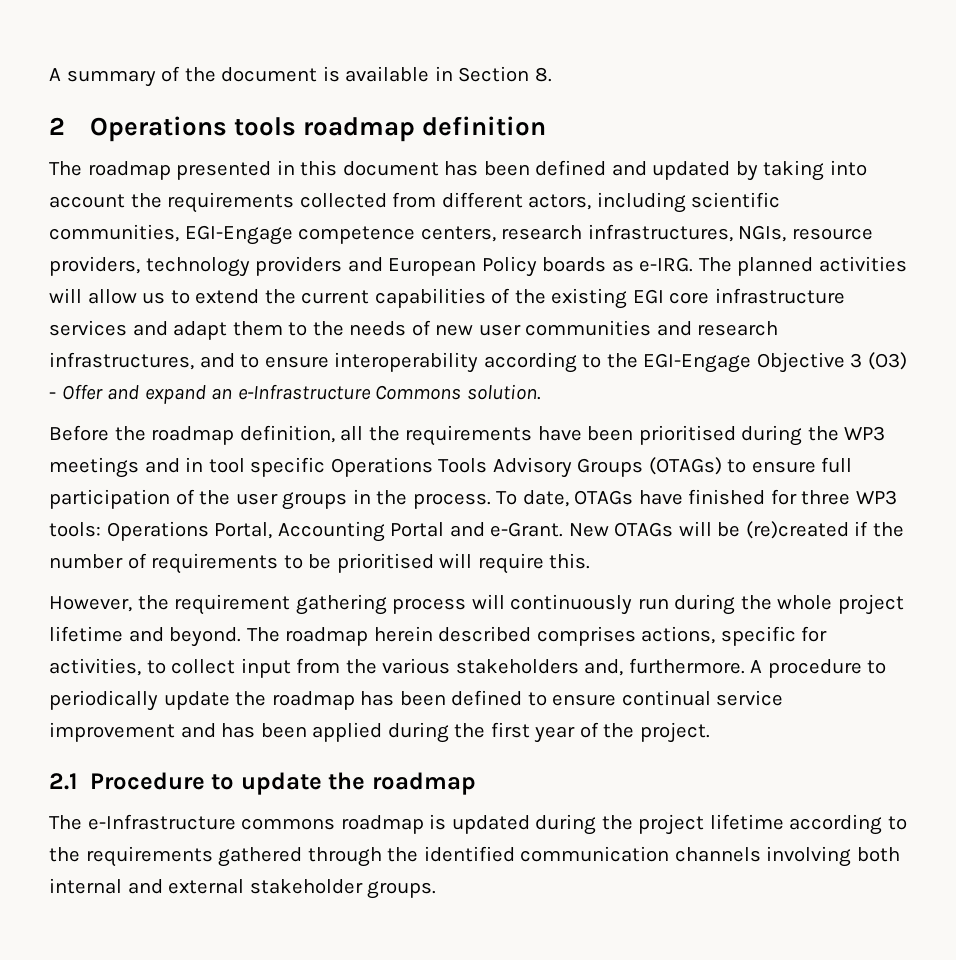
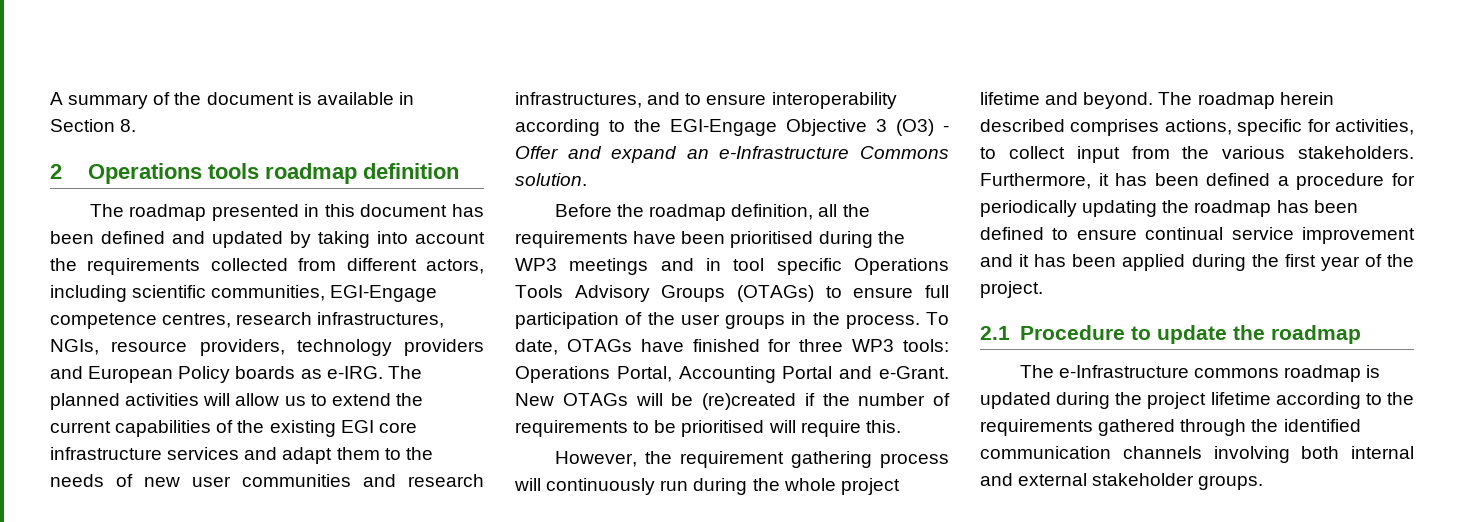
- The roadmap presented in this document has been defined and updated by taking into account the requirements collected from different actors, including scientific communities, EGI-Engage competence centers, research infrastructures, NGIs, resource providers, technology providers and European Policy boards as e-IRG.
+ The roadmap presented in this document has been defined and updated by taking into account the requirements collected from different actors, including scientific communities, EGI-Engage competence centres, research infrastructures, NGIs, resource providers, technology providers and European Policy boards as e-IRG.
- The roadmap herein described comprises actions, specific for activities, to collect input from the various stakeholders and, furthermore. A procedure to periodically update the roadmap has been defined to ensure continual service improvement and has been applied during the first year of the project.
+ The roadmap herein described comprises actions, specific for activities, to collect input from the various stakeholders. Furthermore, it has been defined a procedure for periodically updating the roadmap has been defined to ensure continual service improvement and it has been applied during the first year of the project.

